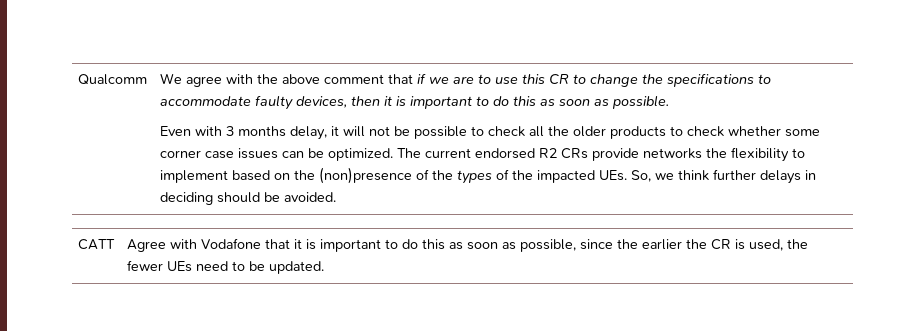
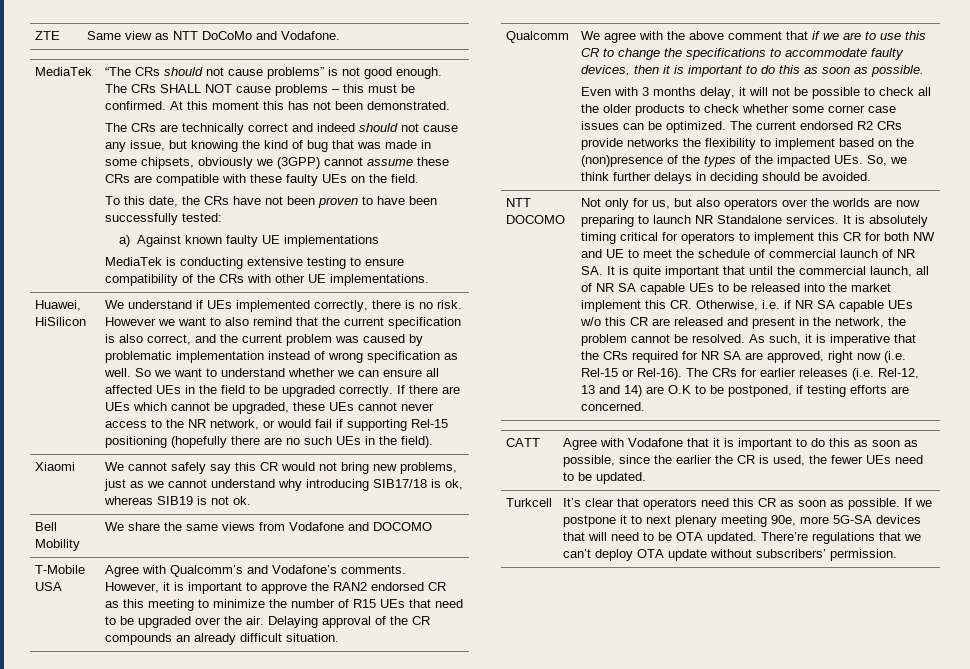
+ ZTE | Same view as NTT DoCoMo and Vodafone.
+ MediaTek | “The CRs should not cause problems” is not good enough. The CRs SHALL NOT cause problems – this must be confirmed. At this moment this has not been demonstrated.
+ The CRs are technically correct and indeed should not cause any issue, but knowing the kind of bug that was made in some chipsets, obviously we (3GPP) cannot assume these CRs are compatible with these faulty UEs on the field.
+ To this date, the CRs have not been proven to have been successfully tested:
+ a) Against known faulty UE implementations
+ MediaTek is conducting extensive testing to ensure compatibility of the CRs with other UE implementations.
+ Huawei, HiSilicon | We understand if UEs implemented correctly, there is no risk. However we want to also remind that the current specification is also correct, and the current problem was caused by problematic implementation instead of wrong specification as well. So we want to understand whether we can ensure all affected UEs in the field to be upgraded correctly. If there are UEs which cannot be upgraded, these UEs cannot never access to the NR network, or would fail if supporting Rel-15 positioning (hopefully there are no such UEs in the field).
+ Xiaomi | We cannot safely say this CR would not bring new problems, just as we cannot understand why introducing SIB17/18 is ok, whereas SIB19 is not ok.
+ Bell Mobility | We share the same views from Vodafone and DOCOMO
+ T-Mobile USA | Agree with Qualcomm’s and Vodafone’s comments. However, it is important to approve the RAN2 endorsed CR as this meeting to minimize the number of R15 UEs that need to be upgraded over the air. Delaying approval of the CR compounds an already difficult situation.
+ NTT DOCOMO | Not only for us, but also operators over the worlds are now preparing to launch NR Standalone services. It is absolutely timing critical for operators to implement this CR for both NW and UE to meet the schedule of commercial launch of NR SA. It is quite important that until the commercial launch, all of NR SA capable UEs to be released into the market implement this CR. Otherwise, i.e. if NR SA capable UEs w/o this CR are released and present in the network, the problem cannot be resolved. As such, it is imperative that the CRs required for NR SA are approved, right now (i.e. Rel-15 or Rel-16). The CRs for earlier releases (i.e. Rel-12, 13 and 14) are O.K to be postponed, if testing efforts are concerned.
+ Turkcell | It’s clear that operators need this CR as soon as possible. If we postpone it to next plenary meeting 90e, more 5G-SA devices that will need to be OTA updated. There’re regulations that we can’t deploy OTA update without subscribers’ permission.

